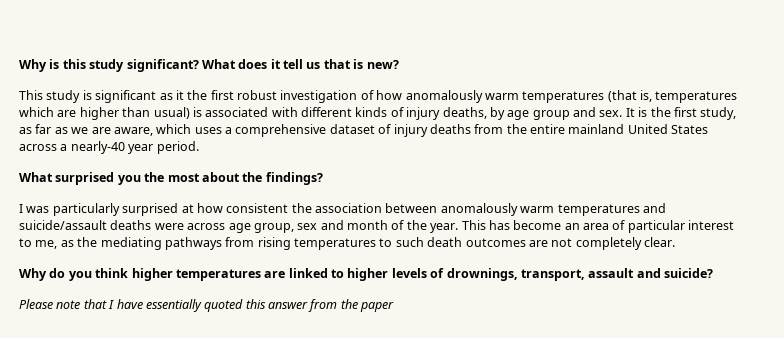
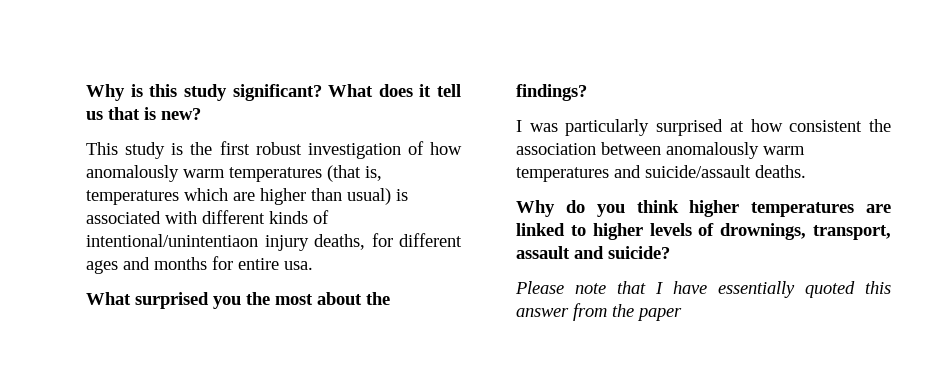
- This study is significant as it the first robust investigation of how anomalously warm temperatures (that is, temperatures which are higher than usual) is associated with different kinds of injury deaths, by age group and sex. It is the first study, as far as we are aware, which uses a comprehensive dataset of injury deaths from the entire mainland United States across a nearly-40 year period.
+ This study is the first robust investigation of how anomalously warm temperatures (that is, temperatures which are higher than usual) is associated with different kinds of intentional/unintentiaon injury deaths, for different ages and months for entire usa.
- I was particularly surprised at how consistent the association between anomalously warm temperatures and suicide/assault deaths were across age group, sex and month of the year. This has become an area of particular interest to me, as the mediating pathways from rising temperatures to such death outcomes are not completely clear.
+ I was particularly surprised at how consistent the association between anomalously warm temperatures and suicide/assault deaths.

